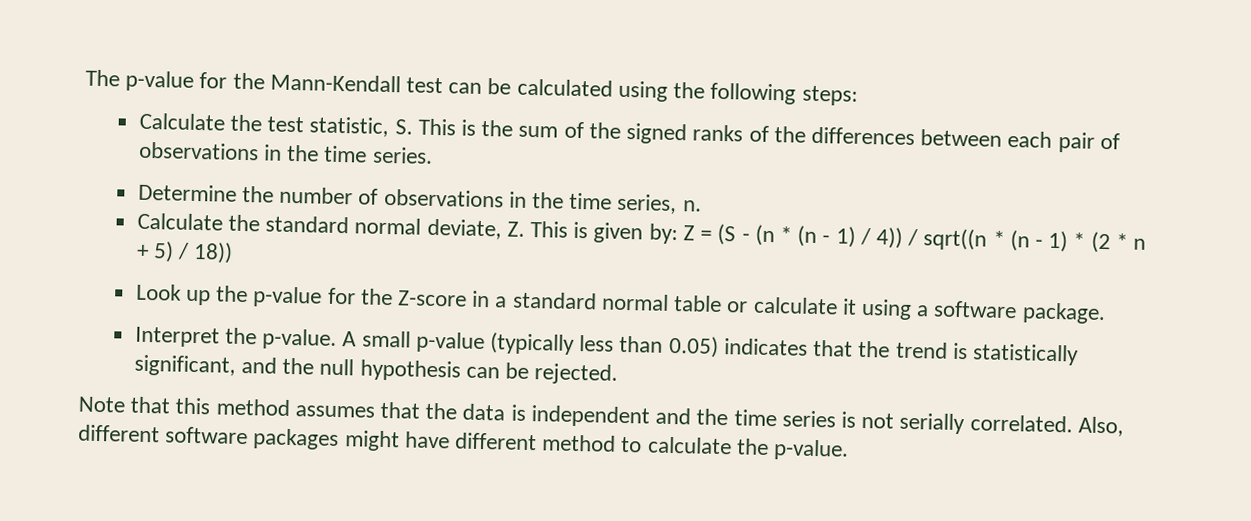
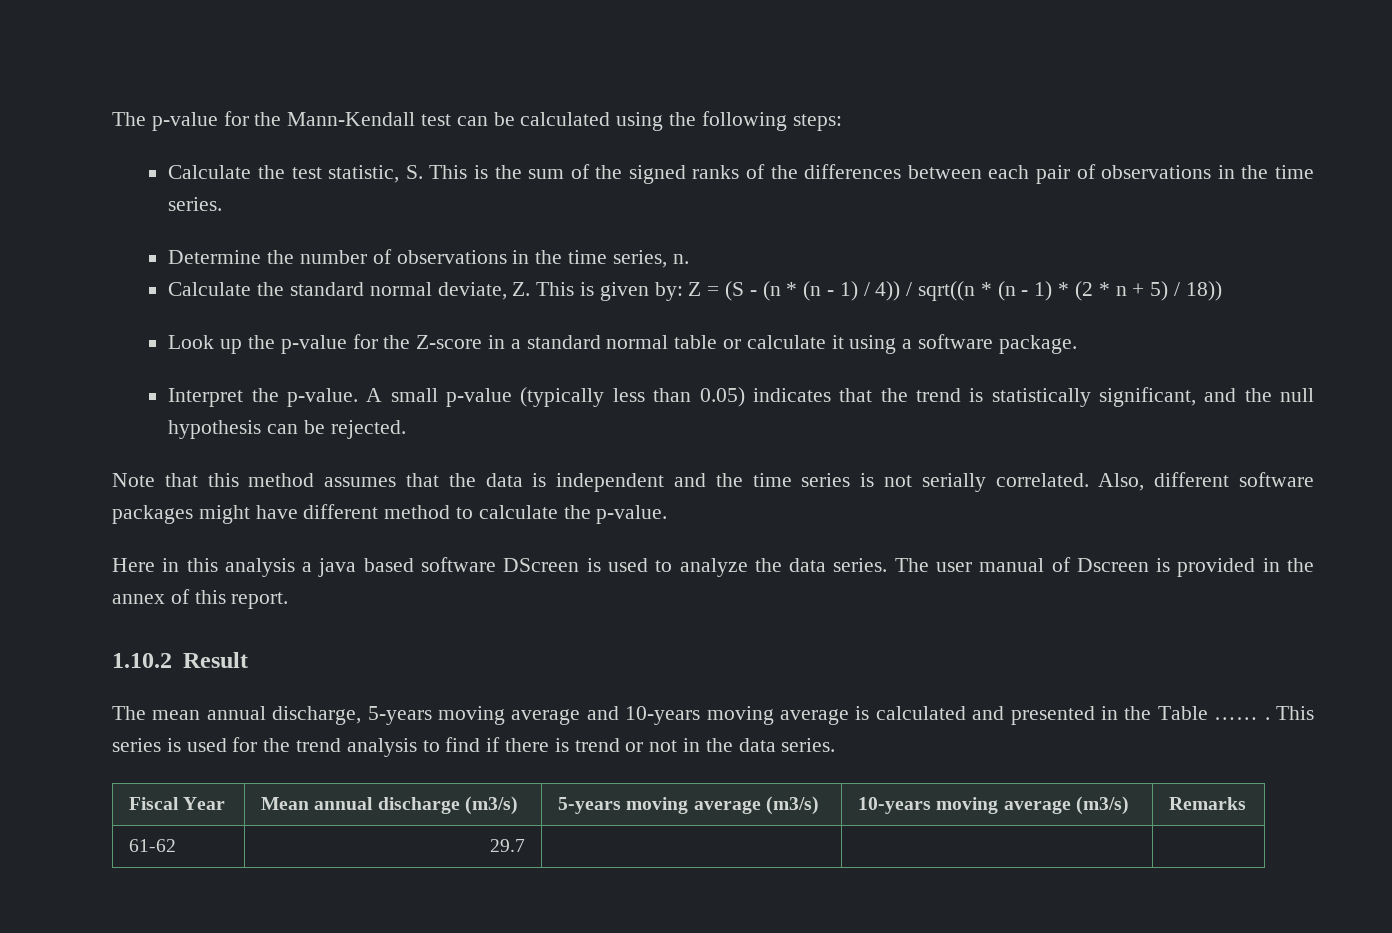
+ Here in this analysis a java based software DScreen is used to analyze the data series. The user manual of Dscreen is provided in the annex of this report.
+ 1.10.2 Result
+ The mean annual discharge, 5-years moving average and 10-years moving average is calculated and presented in the Table …… . This series is used for the trend analysis to find if there is trend or not in the data series.
+ Fiscal Year | Mean annual discharge (m3/s) | 5-years moving average (m3/s) | 10-years moving average (m3/s) | Remarks
+ 61-62 | 29.7 | | |

